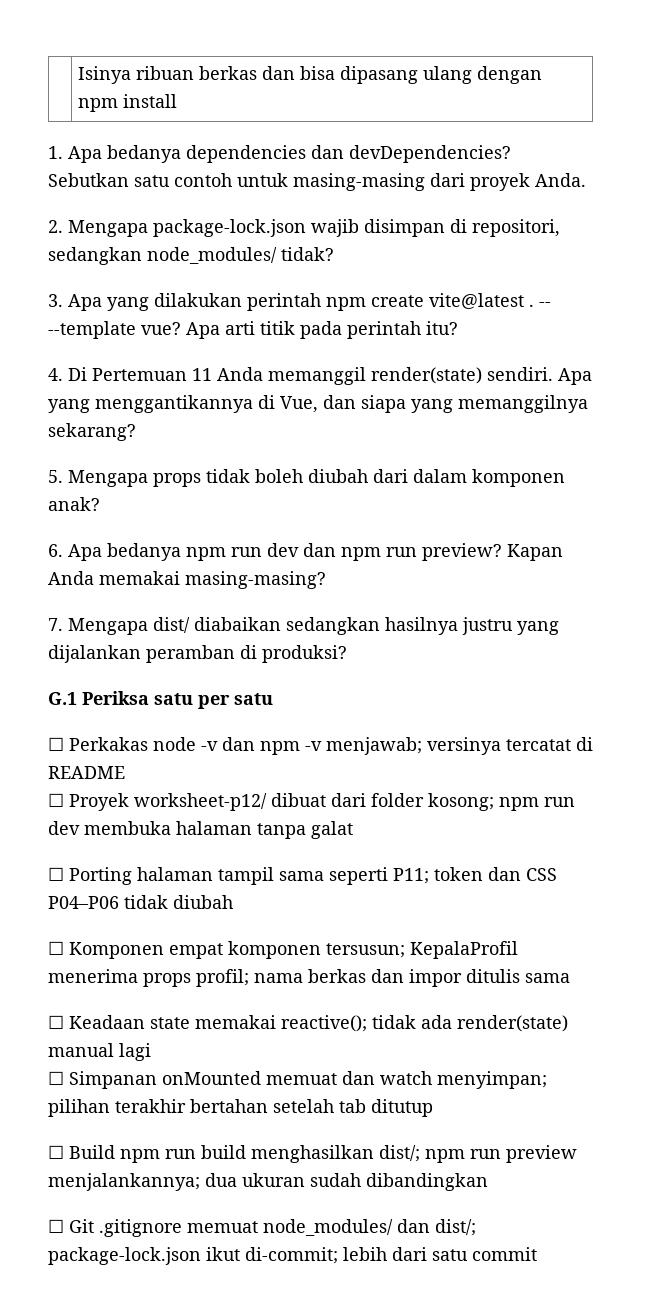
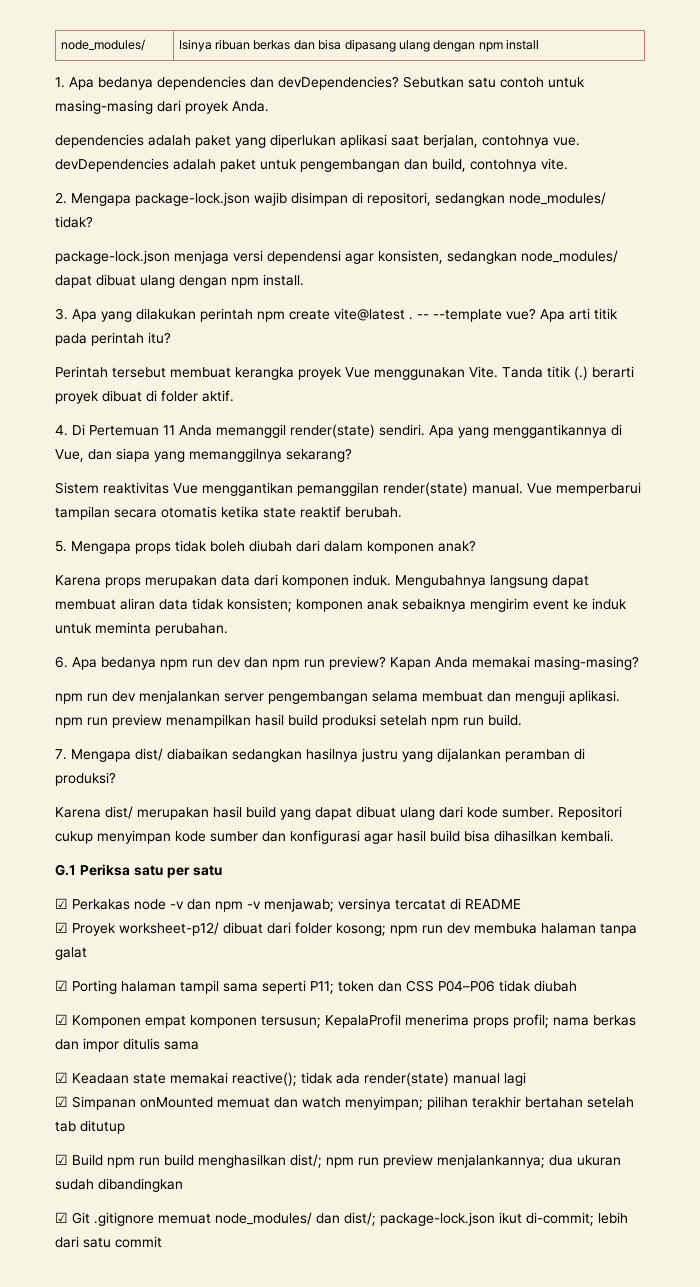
- | Isinya ribuan berkas dan bisa dipasang ulang dengan npm install
+ node_modules/ | Isinya ribuan berkas dan bisa dipasang ulang dengan npm install
+ dependencies adalah paket yang diperlukan aplikasi saat berjalan, contohnya vue. devDependencies adalah paket untuk pengembangan dan build, contohnya vite.
+ package-lock.json menjaga versi dependensi agar konsisten, sedangkan node_modules/ dapat dibuat ulang dengan npm install.
+ Perintah tersebut membuat kerangka proyek Vue menggunakan Vite. Tanda titik (.) berarti proyek dibuat di folder aktif.
+ Sistem reaktivitas Vue menggantikan pemanggilan render(state) manual. Vue memperbarui tampilan secara otomatis ketika state reaktif berubah.
+ Karena props merupakan data dari komponen induk. Mengubahnya langsung dapat membuat aliran data tidak konsisten; komponen anak sebaiknya mengirim event ke induk untuk meminta perubahan.
+ npm run dev menjalankan server pengembangan selama membuat dan menguji aplikasi. npm run preview menampilkan hasil build produksi setelah npm run build.
+ Karena dist/ merupakan hasil build yang dapat dibuat ulang dari kode sumber. Repositori cukup menyimpan kode sumber dan konfigurasi agar hasil build bisa dihasilkan kembali.
- ☐ Perkakas node -v dan npm -v menjawab; versinya tercatat di README
+ ☑ Perkakas node -v dan npm -v menjawab; versinya tercatat di README
- ☐ Proyek worksheet-p12/ dibuat dari folder kosong; npm run dev membuka halaman tanpa galat
+ ☑ Proyek worksheet-p12/ dibuat dari folder kosong; npm run dev membuka halaman tanpa galat
- ☐ Porting halaman tampil sama seperti P11; token dan CSS P04–P06 tidak diubah
+ ☑ Porting halaman tampil sama seperti P11; token dan CSS P04–P06 tidak diubah
- ☐ Komponen empat komponen tersusun; KepalaProfil menerima props profil; nama berkas dan impor ditulis sama
+ ☑ Komponen empat komponen tersusun; KepalaProfil menerima props profil; nama berkas dan impor ditulis sama
- ☐ Keadaan state memakai reactive(); tidak ada render(state) manual lagi
+ ☑ Keadaan state memakai reactive(); tidak ada render(state) manual lagi
- ☐ Simpanan onMounted memuat dan watch menyimpan; pilihan terakhir bertahan setelah tab ditutup
+ ☑ Simpanan onMounted memuat dan watch menyimpan; pilihan terakhir bertahan setelah tab ditutup
- ☐ Build npm run build menghasilkan dist/; npm run preview menjalankannya; dua ukuran sudah dibandingkan
+ ☑ Build npm run build menghasilkan dist/; npm run preview menjalankannya; dua ukuran sudah dibandingkan
- ☐ Git .gitignore memuat node_modules/ dan dist/; package-lock.json ikut di-commit; lebih dari satu commit
+ ☑ Git .gitignore memuat node_modules/ dan dist/; package-lock.json ikut di-commit; lebih dari satu commit

